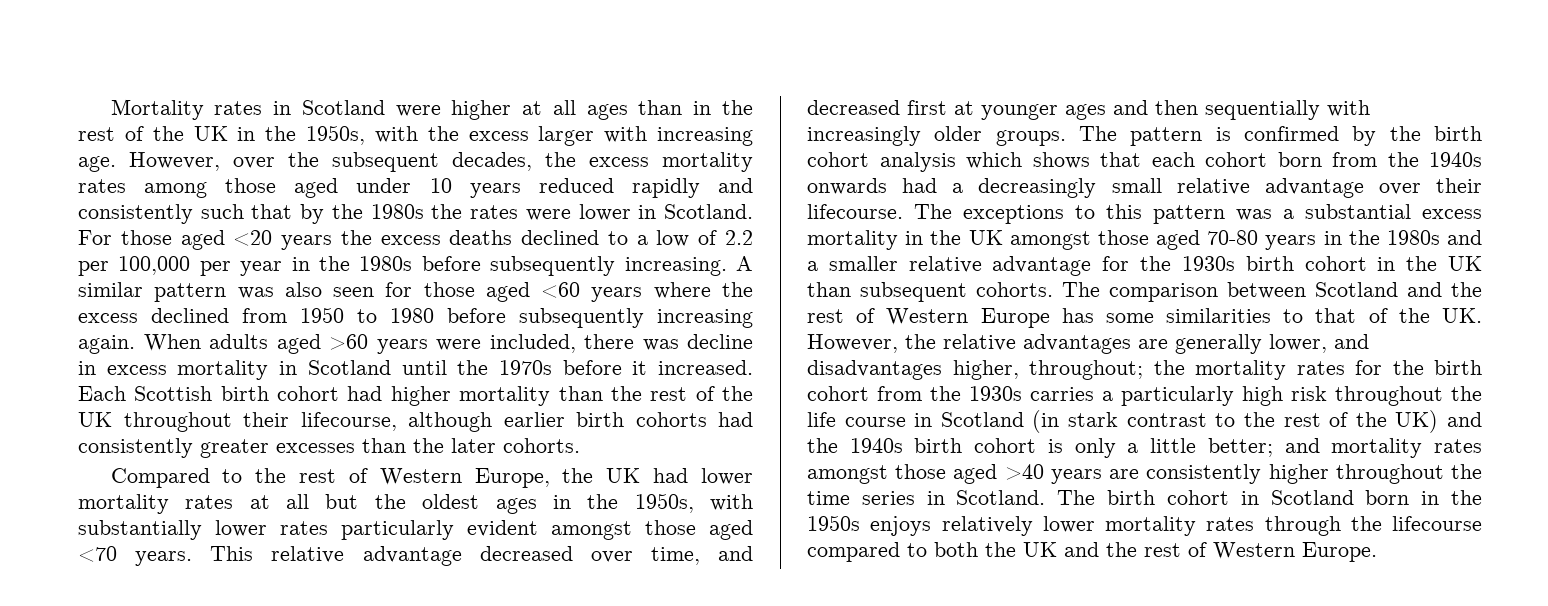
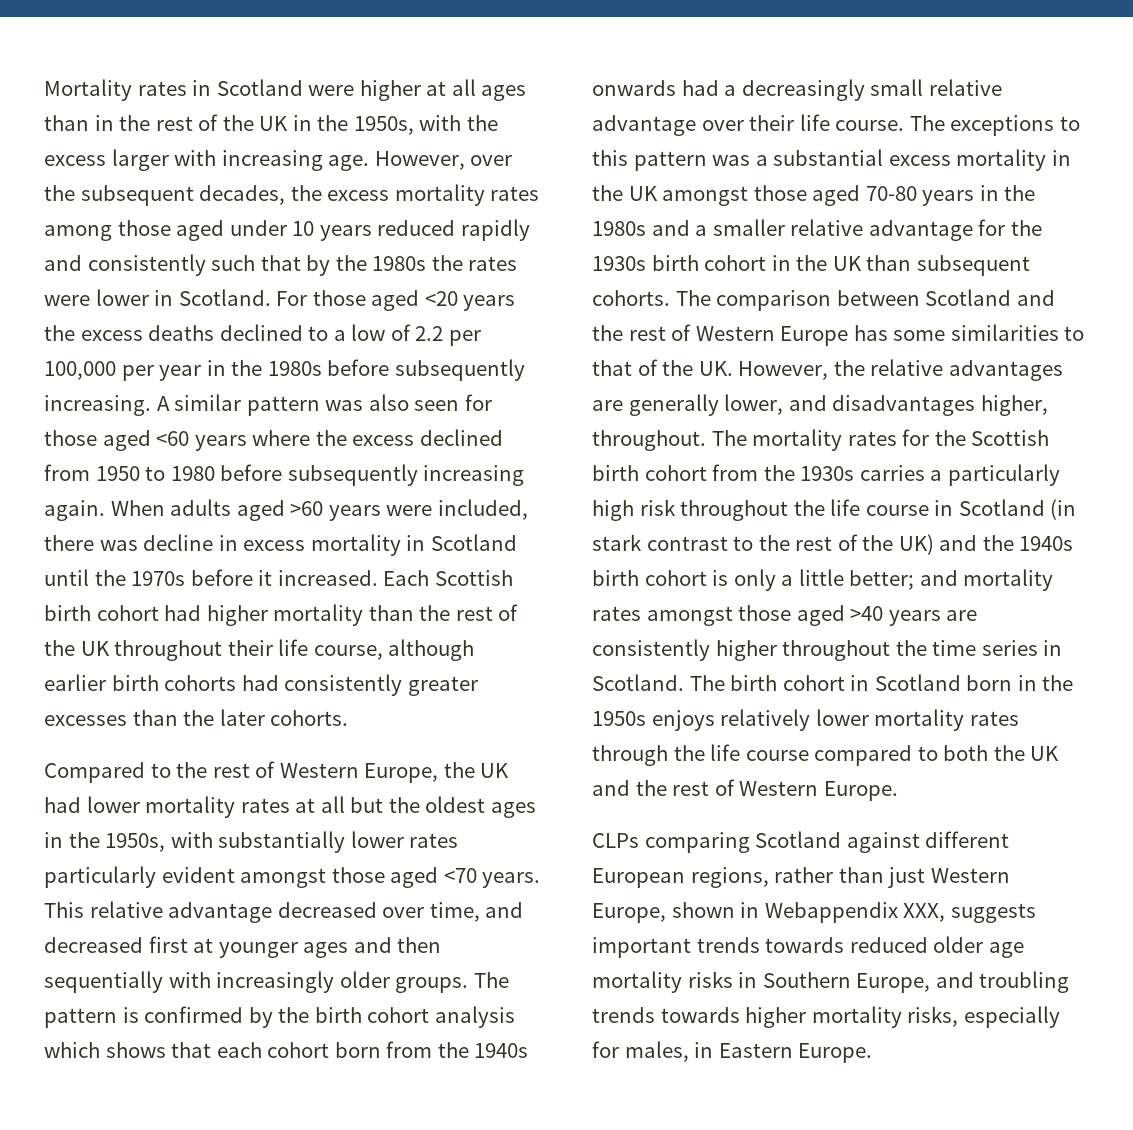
- Each Scottish birth cohort had higher mortality than the rest of the UK throughout their lifecourse, although earlier birth cohorts had consistently greater excesses than the later cohorts.
+ Each Scottish birth cohort had higher mortality than the rest of the UK throughout their life course, although earlier birth cohorts had consistently greater excesses than the later cohorts.
- The pattern is confirmed by the birth cohort analysis which shows that each cohort born from the 1940s onwards had a decreasingly small relative advantage over their lifecourse.
+ The pattern is confirmed by the birth cohort analysis which shows that each cohort born from the 1940s onwards had a decreasingly small relative advantage over their life course.
- The comparison between Scotland and the rest of Western Europe has some similarities to that of the UK. However, the relative advantages are generally lower, and disadvantages higher, throughout; the mortality rates for the birth cohort from the 1930s carries a particularly high risk throughout the life course in Scotland (in stark contrast to the rest of the UK) and the 1940s birth cohort is only a little better;
+ The comparison between Scotland and the rest of Western Europe has some similarities to that of the UK. However, the relative advantages are generally lower, and disadvantages higher, throughout. The mortality rates for the Scottish birth cohort from the 1930s carries a particularly high risk throughout the life course in Scotland (in stark contrast to the rest of the UK) and the 1940s birth cohort is only a little better;
- The birth cohort in Scotland born in the 1950s enjoys relatively lower mortality rates through the lifecourse compared to both the UK and the rest of Western Europe.
+ The birth cohort in Scotland born in the 1950s enjoys relatively lower mortality rates through the life course compared to both the UK and the rest of Western Europe.
+ CLPs comparing Scotland against different European regions, rather than just Western Europe, shown in Webappendix XXX, suggests important trends towards reduced older age mortality risks in Southern Europe, and troubling trends towards higher mortality risks, especially for males, in Eastern Europe.

